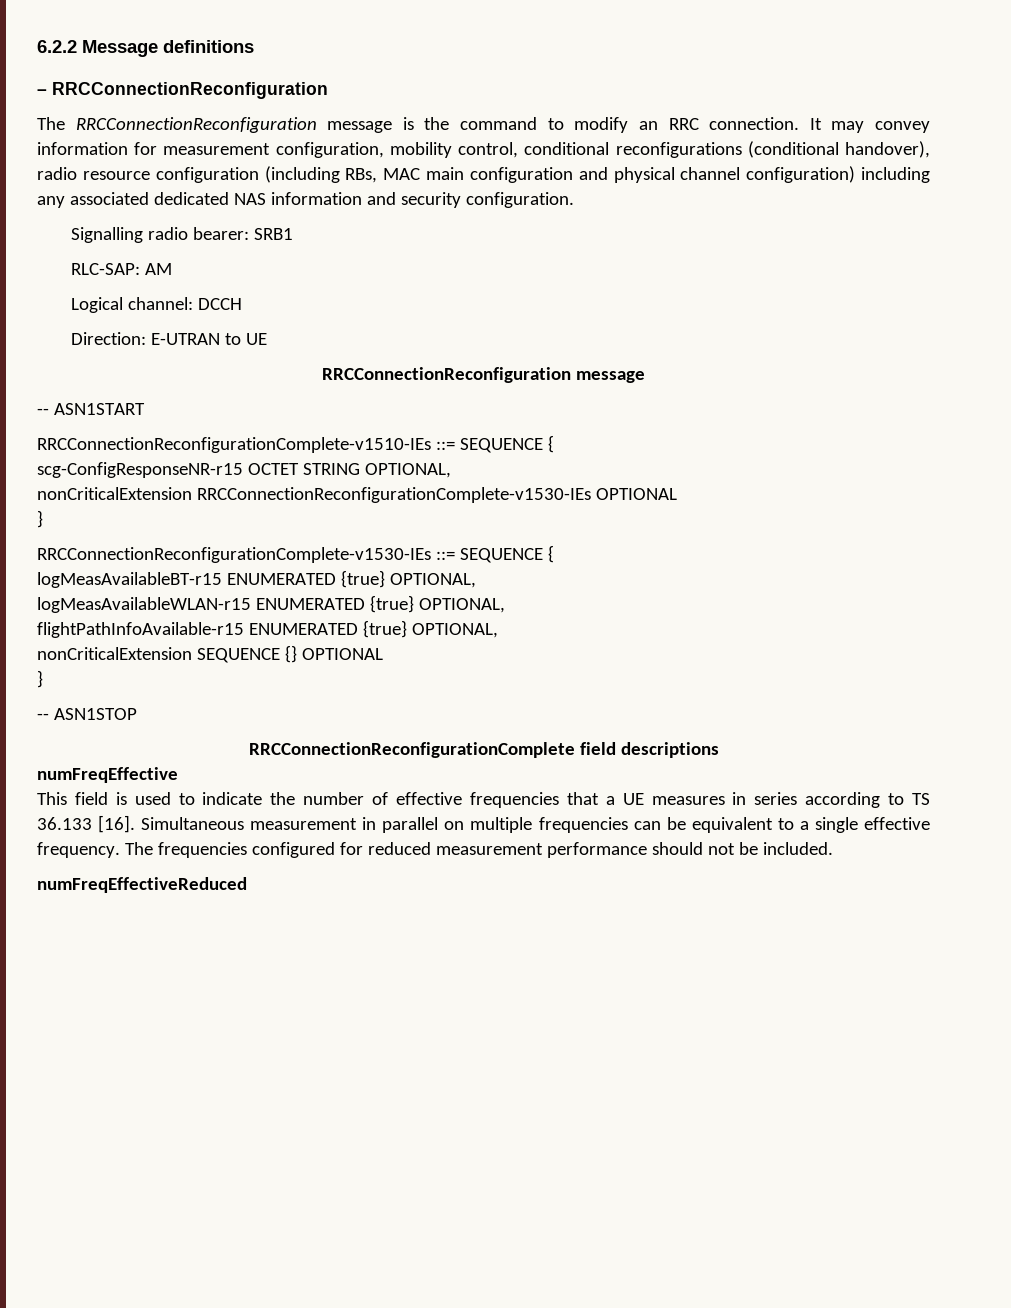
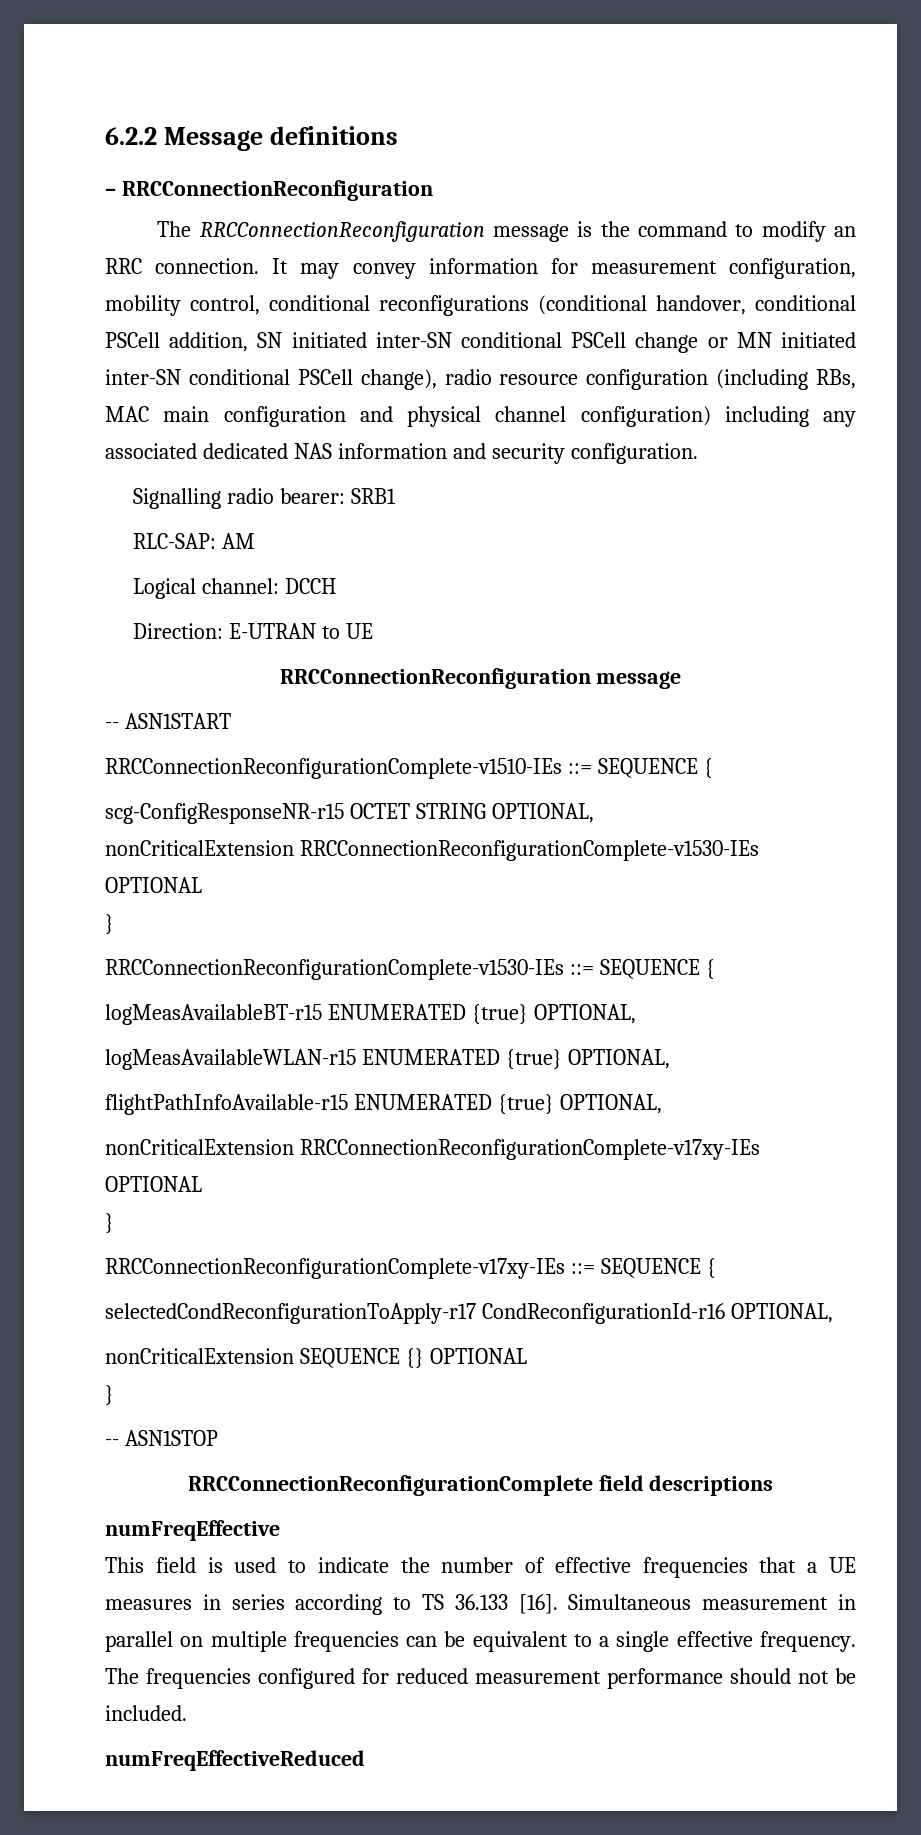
- It may convey information for measurement configuration, mobility control, conditional reconfigurations (conditional handover), radio resource configuration (including RBs, MAC main configuration and physical channel configuration) including any associated dedicated NAS information and security configuration.
+ It may convey information for measurement configuration, mobility control, conditional reconfigurations (conditional handover, conditional PSCell addition, SN initiated inter-SN conditional PSCell change or MN initiated inter-SN conditional PSCell change), radio resource configuration (including RBs, MAC main configuration and physical channel configuration) including any associated dedicated NAS information and security configuration.
+ nonCriticalExtension RRCConnectionReconfigurationComplete-v17xy-IEs OPTIONAL
+ }
+ RRCConnectionReconfigurationComplete-v17xy-IEs ::= SEQUENCE {
+ selectedCondReconfigurationToApply-r17 CondReconfigurationId-r16 OPTIONAL,

